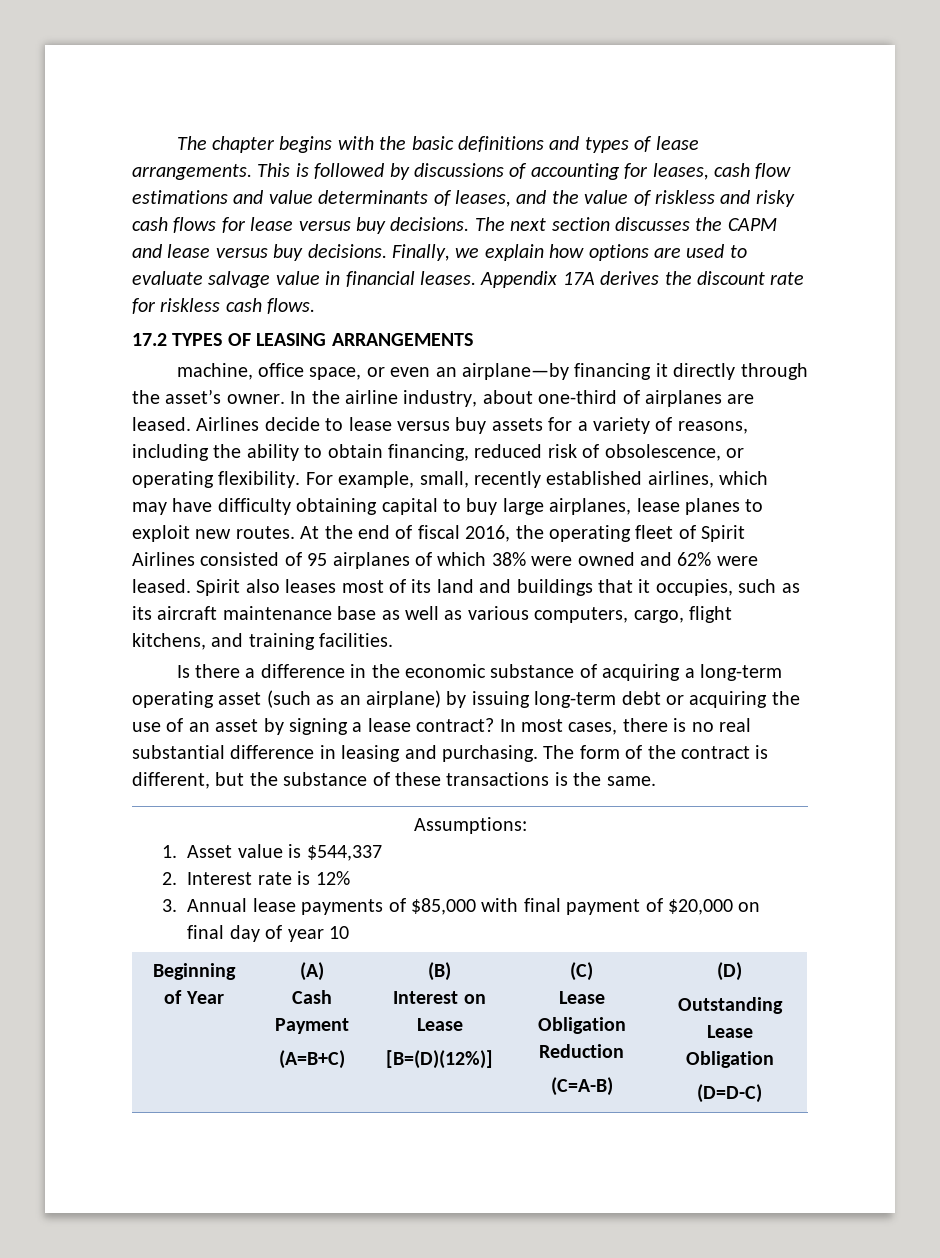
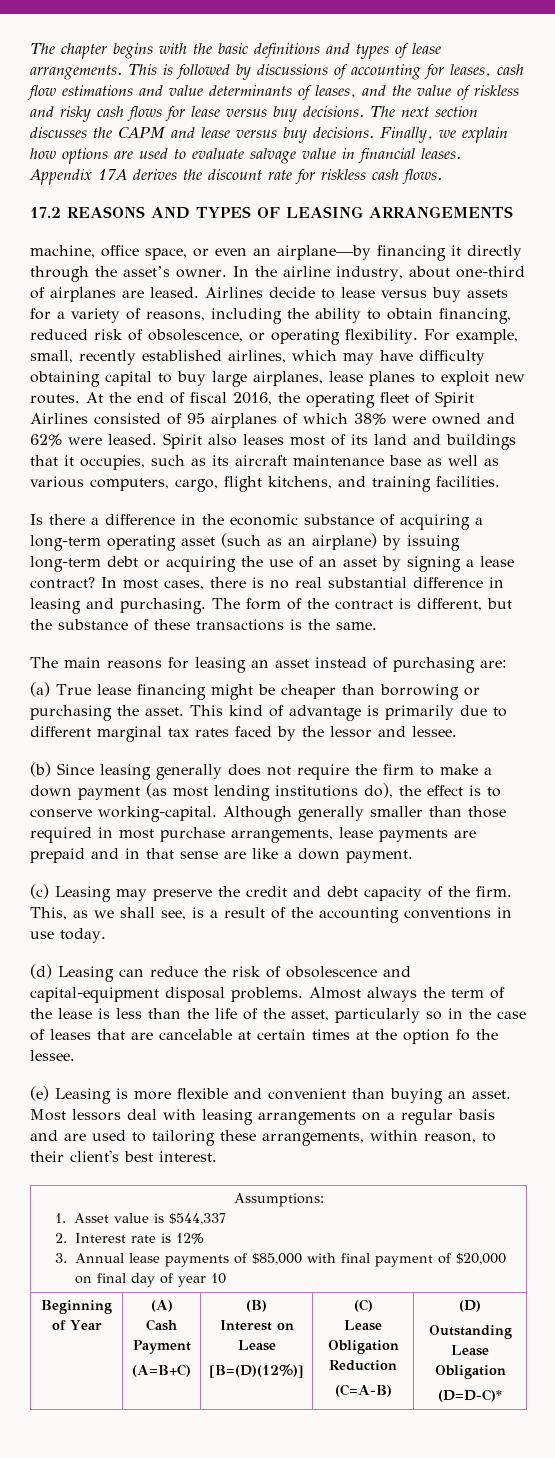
- 17.2 TYPES OF LEASING ARRANGEMENTS
+ 17.2 REASONS AND TYPES OF LEASING ARRANGEMENTS
+ The main reasons for leasing an asset instead of purchasing are:
+ (a) True lease financing might be cheaper than borrowing or purchasing the asset. This kind of advantage is primarily due to different marginal tax rates faced by the lessor and lessee.
+ (b) Since leasing generally does not require the firm to make a down payment (as most lending institutions do), the effect is to conserve working-capital. Although generally smaller than those required in most purchase arrangements, lease payments are prepaid and in that sense are like a down payment.
+ (c) Leasing may preserve the credit and debt capacity of the firm. This, as we shall see, is a result of the accounting conventions in use today.
+ (d) Leasing can reduce the risk of obsolescence and capital-equipment disposal problems. Almost always the term of the lease is less than the life of the asset, particularly so in the case of leases that are cancelable at certain times at the option fo the lessee.
+ (e) Leasing is more flexible and convenient than buying an asset. Most lessors deal with leasing arrangements on a regular basis and are used to tailoring these arrangements, within reason, to their client's best interest.
  Beginning of Year | (A)
  Cash Payment
  (A=B+C) | (B)
  Interest on Lease
  [B=(D)(12%)] | (C)
  Lease Obligation Reduction
  (C=A-B) | (D)
  Outstanding Lease Obligation
- (D=D-C)
+ (D=D-C)*

